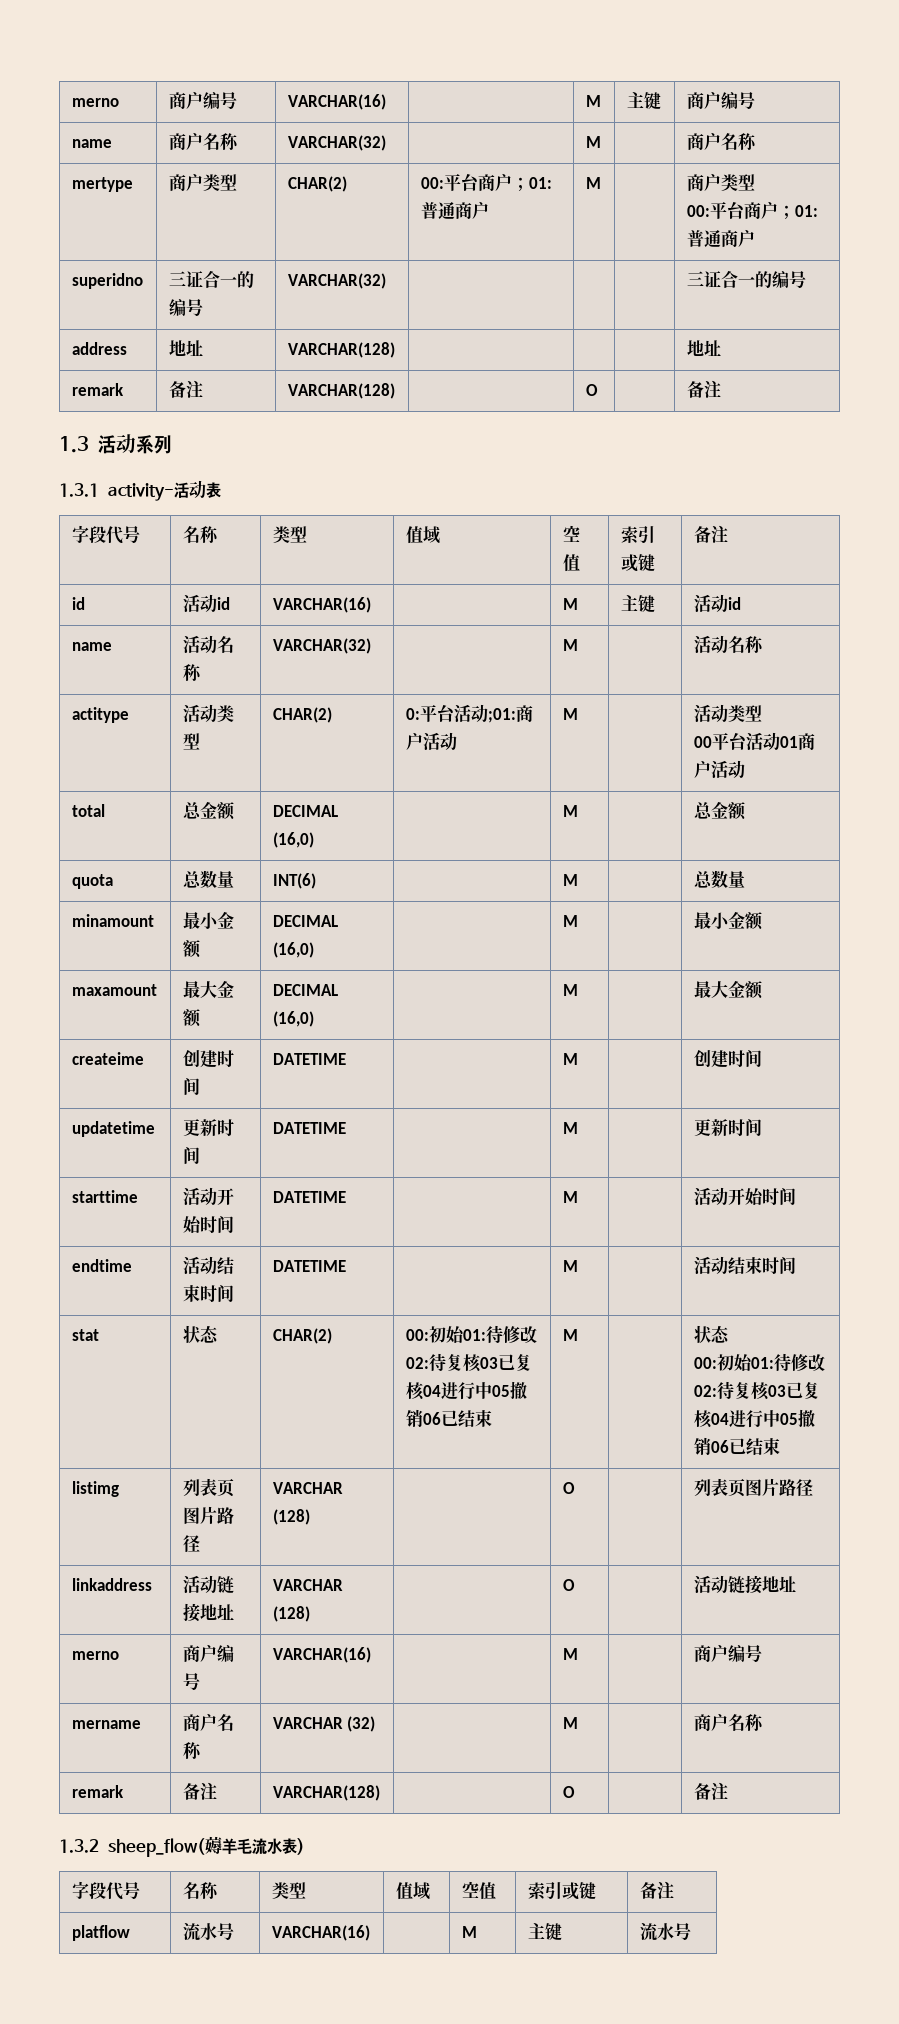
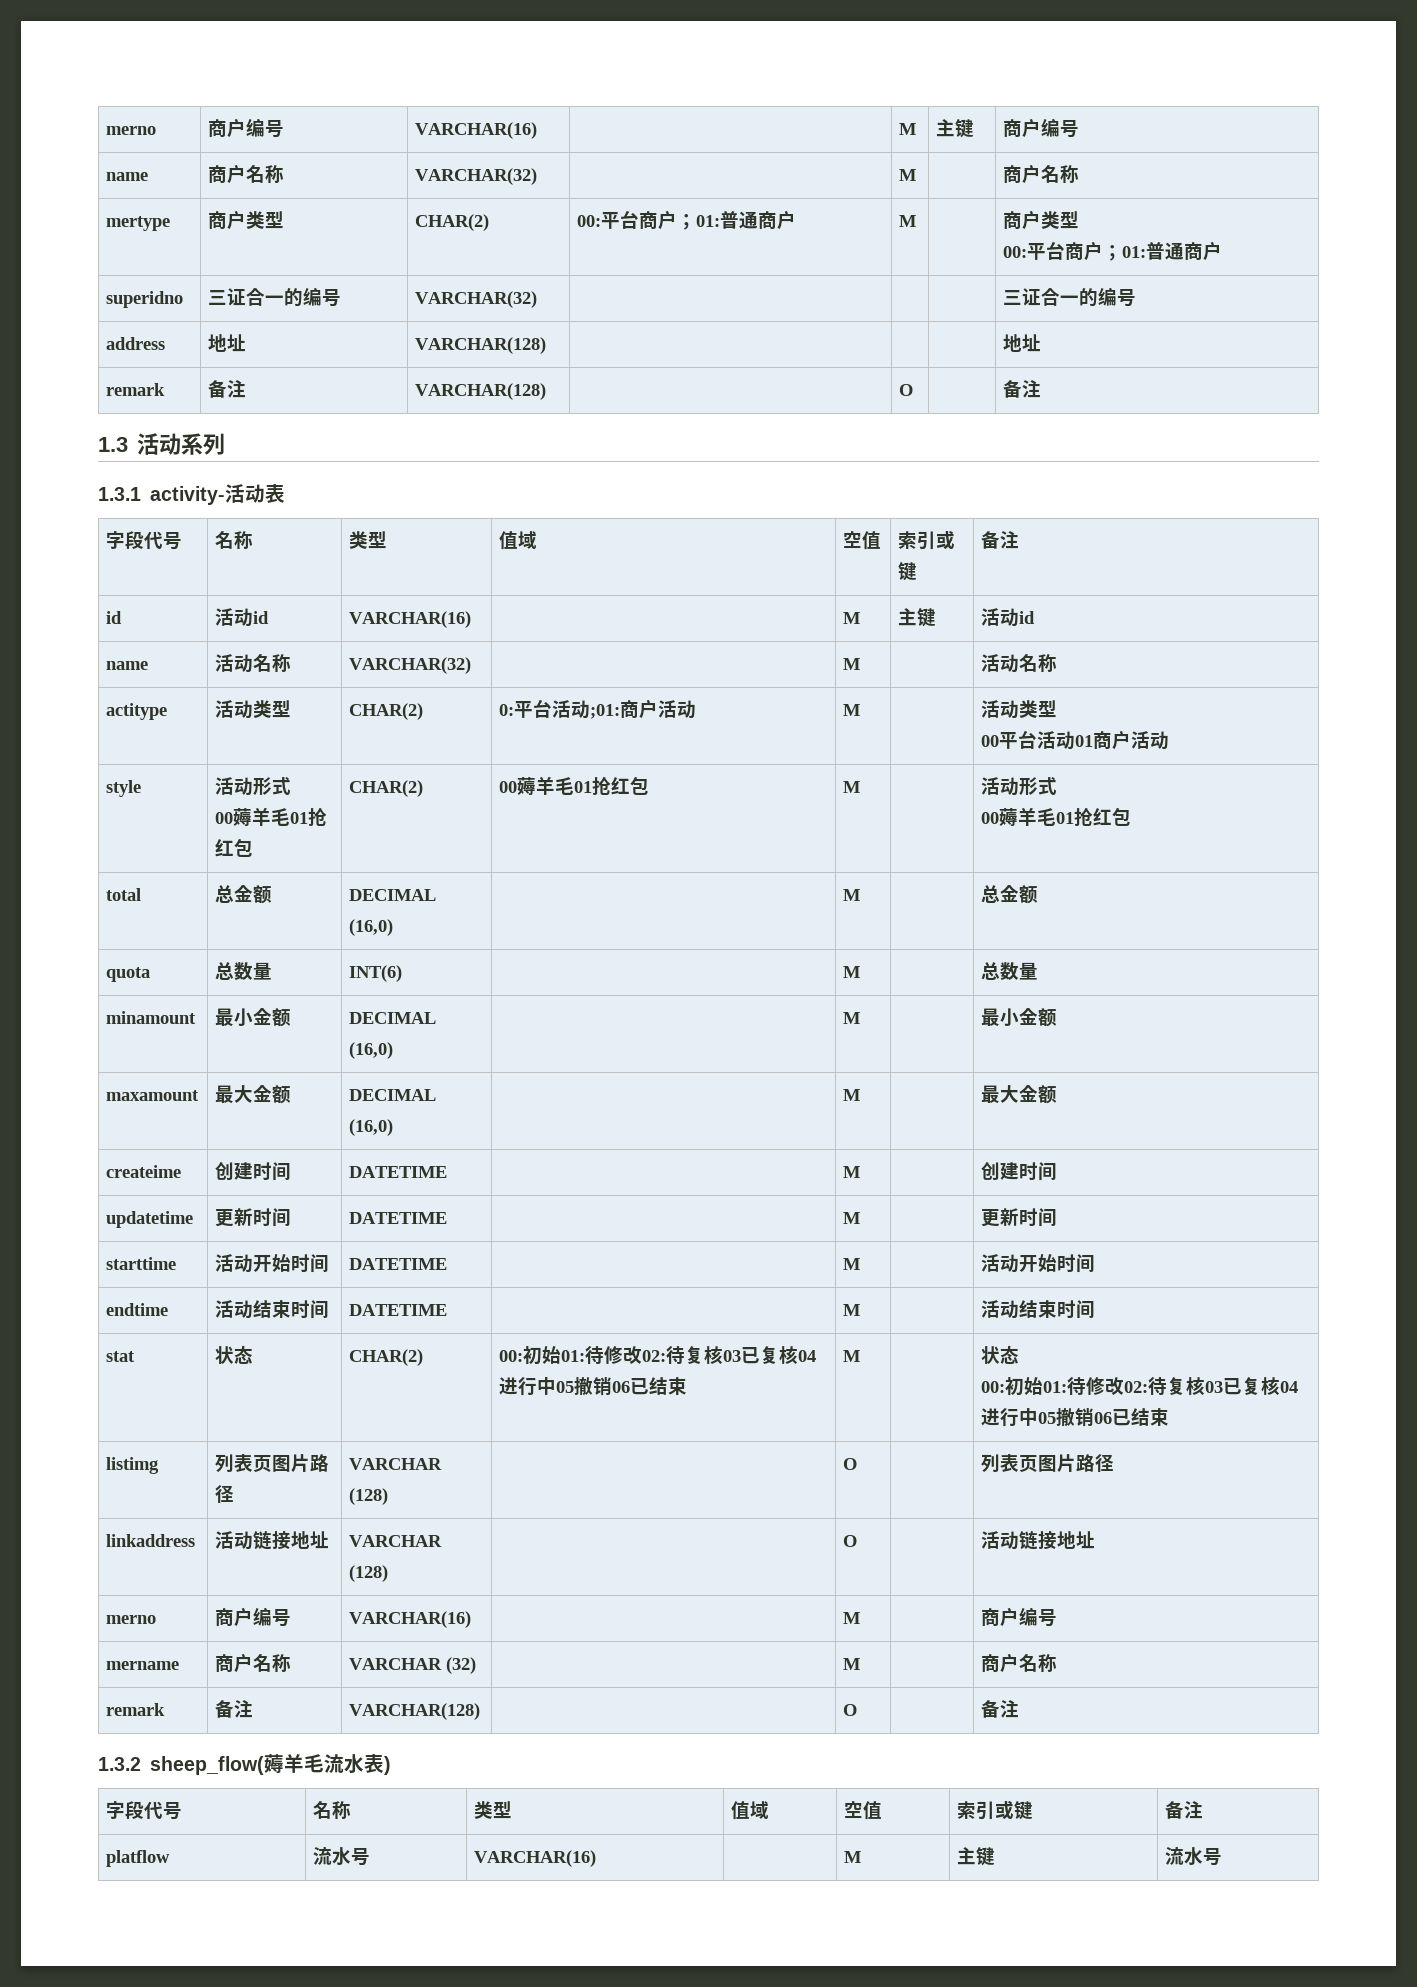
+ style | 活动形式
+ 00薅羊毛01抢红包 | CHAR(2) | 00薅羊毛01抢红包 | M | | 活动形式
+ 00薅羊毛01抢红包

